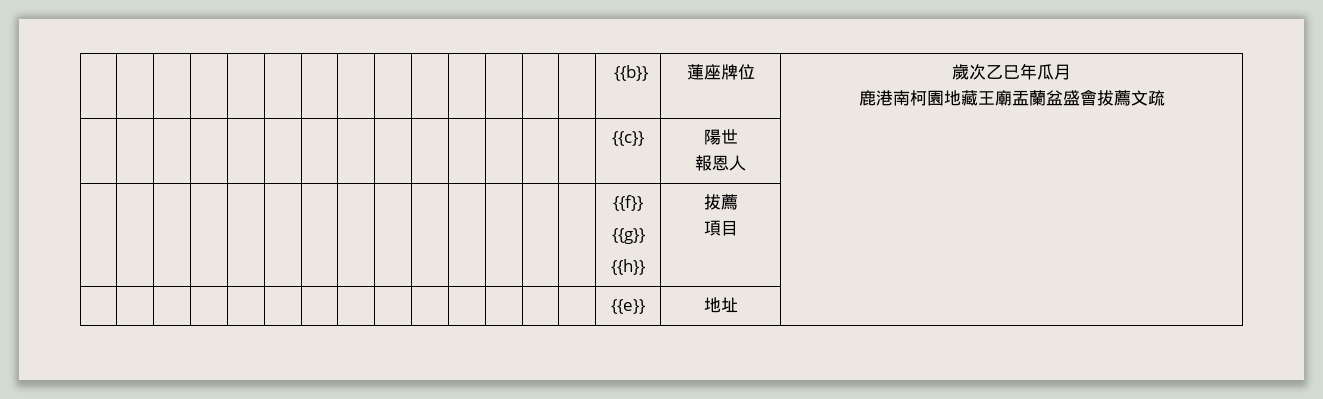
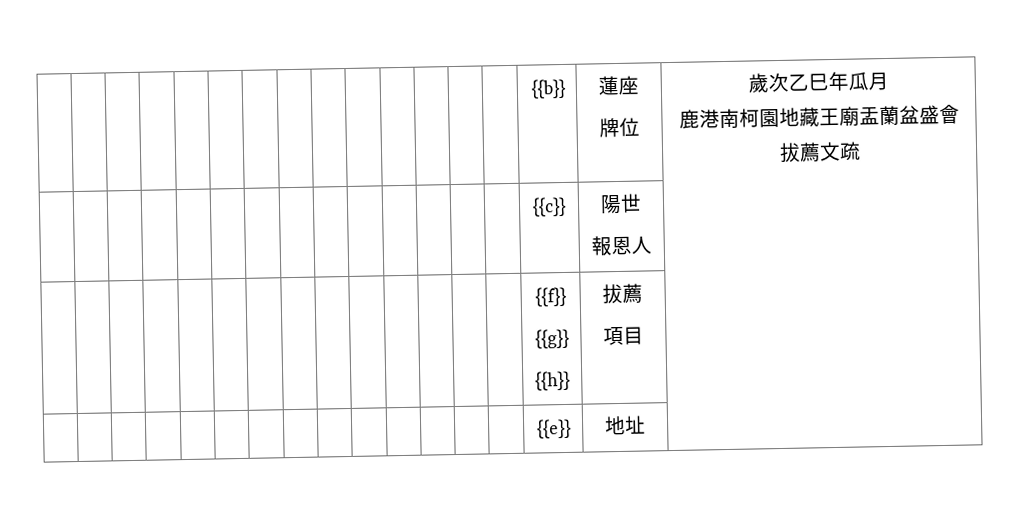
- | | | | | | | | | | | | | | {{b}} | 蓮座牌位 | 歲次乙巳年瓜月
+ | | | | | | | | | | | | | | {{b}} | 蓮座
+ 牌位 | 歲次乙巳年瓜月

